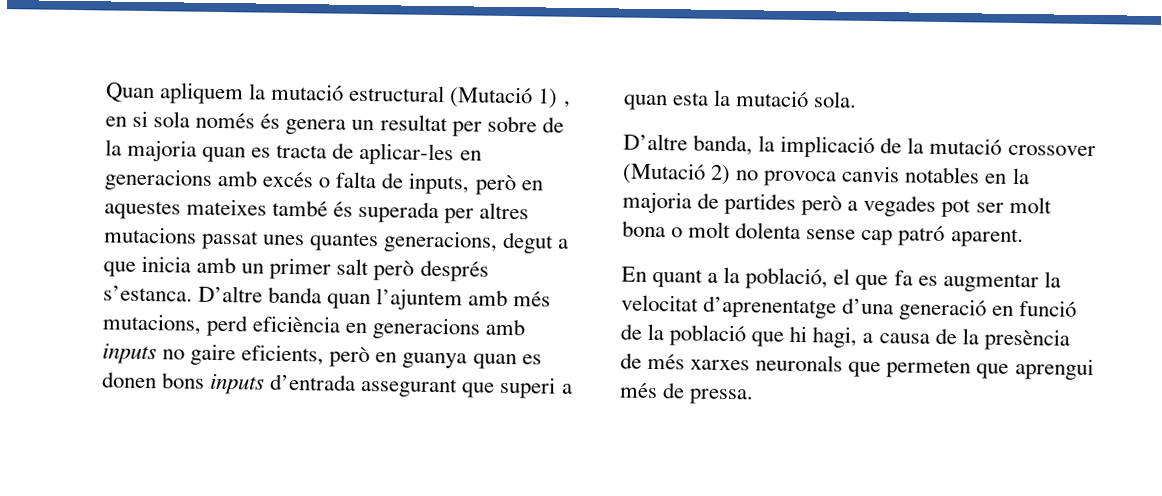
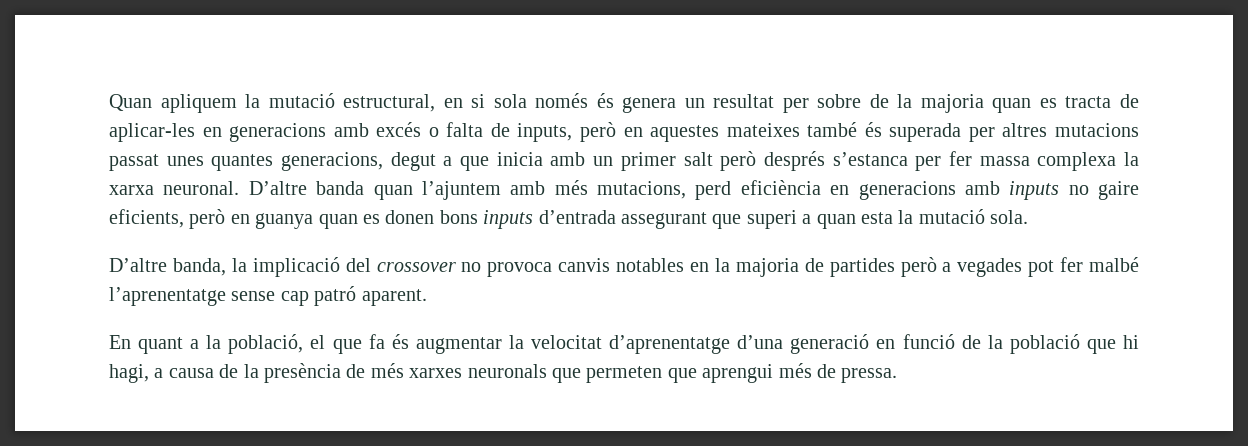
- Quan apliquem la mutació estructural (Mutació 1) , en si sola només és genera un resultat per sobre de la majoria quan es tracta de aplicar-les en generacions amb excés o falta de inputs, però en aquestes mateixes també és superada per altres mutacions passat unes quantes generacions, degut a que inicia amb un primer salt però després s’estanca.
+ Quan apliquem la mutació estructural, en si sola només és genera un resultat per sobre de la majoria quan es tracta de aplicar-les en generacions amb excés o falta de inputs, però en aquestes mateixes també és superada per altres mutacions passat unes quantes generacions, degut a que inicia amb un primer salt però després s’estanca per fer massa complexa la xarxa neuronal.
- D’altre banda, la implicació de la mutació crossover (Mutació 2) no provoca canvis notables en la majoria de partides però a vegades pot ser molt bona o molt dolenta sense cap patró aparent.
+ D’altre banda, la implicació del crossover no provoca canvis notables en la majoria de partides però a vegades pot fer malbé l’aprenentatge sense cap patró aparent.
- En quant a la població, el que fa es augmentar la velocitat d’aprenentatge d’una generació en funció de la població que hi hagi, a causa de la presència de més xarxes neuronals que permeten que aprengui més de pressa.
+ En quant a la població, el que fa és augmentar la velocitat d’aprenentatge d’una generació en funció de la població que hi hagi, a causa de la presència de més xarxes neuronals que permeten que aprengui més de pressa.

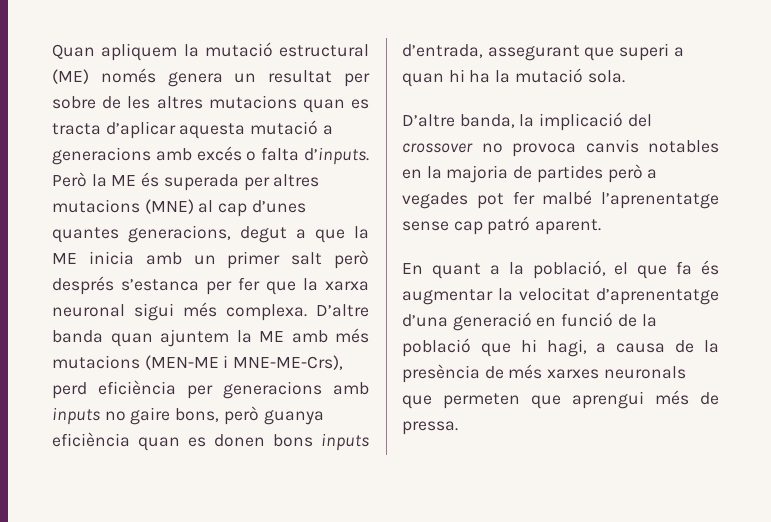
- Quan apliquem la mutació estructural, en si sola només és genera un resultat per sobre de la majoria quan es tracta de aplicar-les en generacions amb excés o falta de inputs, però en aquestes mateixes també és superada per altres mutacions passat unes quantes generacions, degut a que inicia amb un primer salt però després s’estanca per fer massa complexa la xarxa neuronal. D’altre banda quan l’ajuntem amb més mutacions, perd eficiència en generacions amb inputs no gaire eficients, però en guanya quan es donen bons inputs d’entrada assegurant que superi a quan esta la mutació sola.
+ Quan apliquem la mutació estructural (ME) només genera un resultat per sobre de les altres mutacions quan es tracta d’aplicar aquesta mutació a generacions amb excés o falta d’inputs. Però la ME és superada per altres mutacions (MNE) al cap d’unes quantes generacions, degut a que la ME inicia amb un primer salt però després s’estanca per fer que la xarxa neuronal sigui més complexa. D’altre banda quan ajuntem la ME amb més mutacions (MEN-ME i MNE-ME-Crs), perd eficiència per generacions amb inputs no gaire bons, però guanya eficiència quan es donen bons inputs d’entrada, assegurant que superi a quan hi ha la mutació sola.

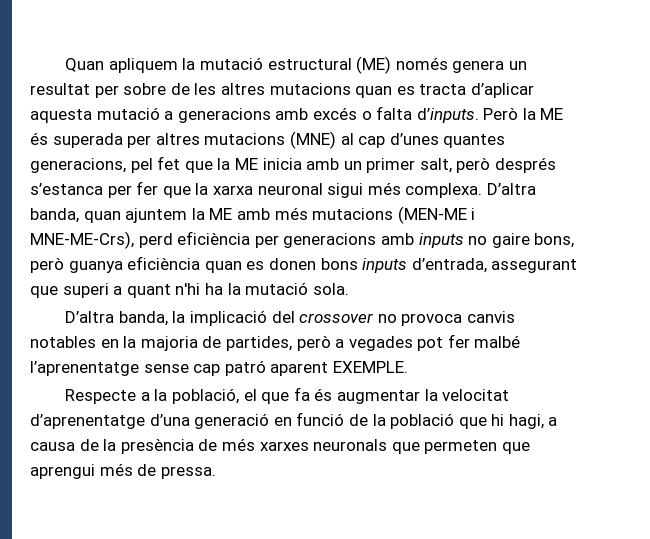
- Però la ME és superada per altres mutacions (MNE) al cap d’unes quantes generacions, degut a que la ME inicia amb un primer salt però després s’estanca per fer que la xarxa neuronal sigui més complexa.
+ Però la ME és superada per altres mutacions (MNE) al cap d’unes quantes generacions, pel fet que la ME inicia amb un primer salt, però després s’estanca per fer que la xarxa neuronal sigui més complexa.
- D’altre banda quan ajuntem la ME amb més mutacions (MEN-ME i MNE-ME-Crs), perd eficiència per generacions amb inputs no gaire bons, però guanya eficiència quan es donen bons inputs d’entrada, assegurant que superi a quan hi ha la mutació sola.
+ D’altra banda, quan ajuntem la ME amb més mutacions (MEN-ME i MNE-ME-Crs), perd eficiència per generacions amb inputs no gaire bons, però guanya eficiència quan es donen bons inputs d’entrada, assegurant que superi a quant n'hi ha la mutació sola.
- D’altre banda, la implicació del crossover no provoca canvis notables en la majoria de partides però a vegades pot fer malbé l’aprenentatge sense cap patró aparent.
- En quant a la població, el que fa és augmentar la velocitat d’aprenentatge d’una generació en funció de la població que hi hagi, a causa de la presència de més xarxes neuronals que permeten que aprengui més de pressa.
+ D’altra banda, la implicació del crossover no provoca canvis notables en la majoria de partides, però a vegades pot fer malbé l’aprenentatge sense cap patró aparent EXEMPLE.
+ Respecte a la població, el que fa és augmentar la velocitat d’aprenentatge d’una generació en funció de la població que hi hagi, a causa de la presència de més xarxes neuronals que permeten que aprengui més de pressa.

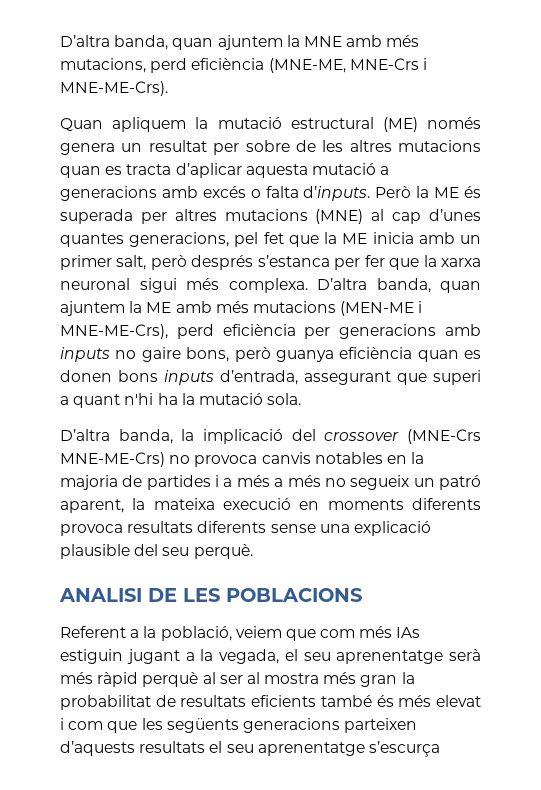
+ D’altra banda, quan ajuntem la MNE amb més mutacions, perd eficiència (MNE-ME, MNE-Crs i MNE-ME-Crs).
- D’altra banda, la implicació del crossover no provoca canvis notables en la majoria de partides, però a vegades pot fer malbé l’aprenentatge sense cap patró aparent EXEMPLE.
- Respecte a la població, el que fa és augmentar la velocitat d’aprenentatge d’una generació en funció de la població que hi hagi, a causa de la presència de més xarxes neuronals que permeten que aprengui més de pressa.
+ D’altra banda, la implicació del crossover (MNE-Crs MNE-ME-Crs) no provoca canvis notables en la majoria de partides i a més a més no segueix un patró aparent, la mateixa execució en moments diferents provoca resultats diferents sense una explicació plausible del seu perquè.
+ ANALISI DE LES POBLACIONS
+ Referent a la població, veiem que com més IAs estiguin jugant a la vegada, el seu aprenentatge serà més ràpid perquè al ser al mostra més gran la probabilitat de resultats eficients també és més elevat i com que les següents generacions parteixen d’aquests resultats el seu aprenentatge s’escurça

